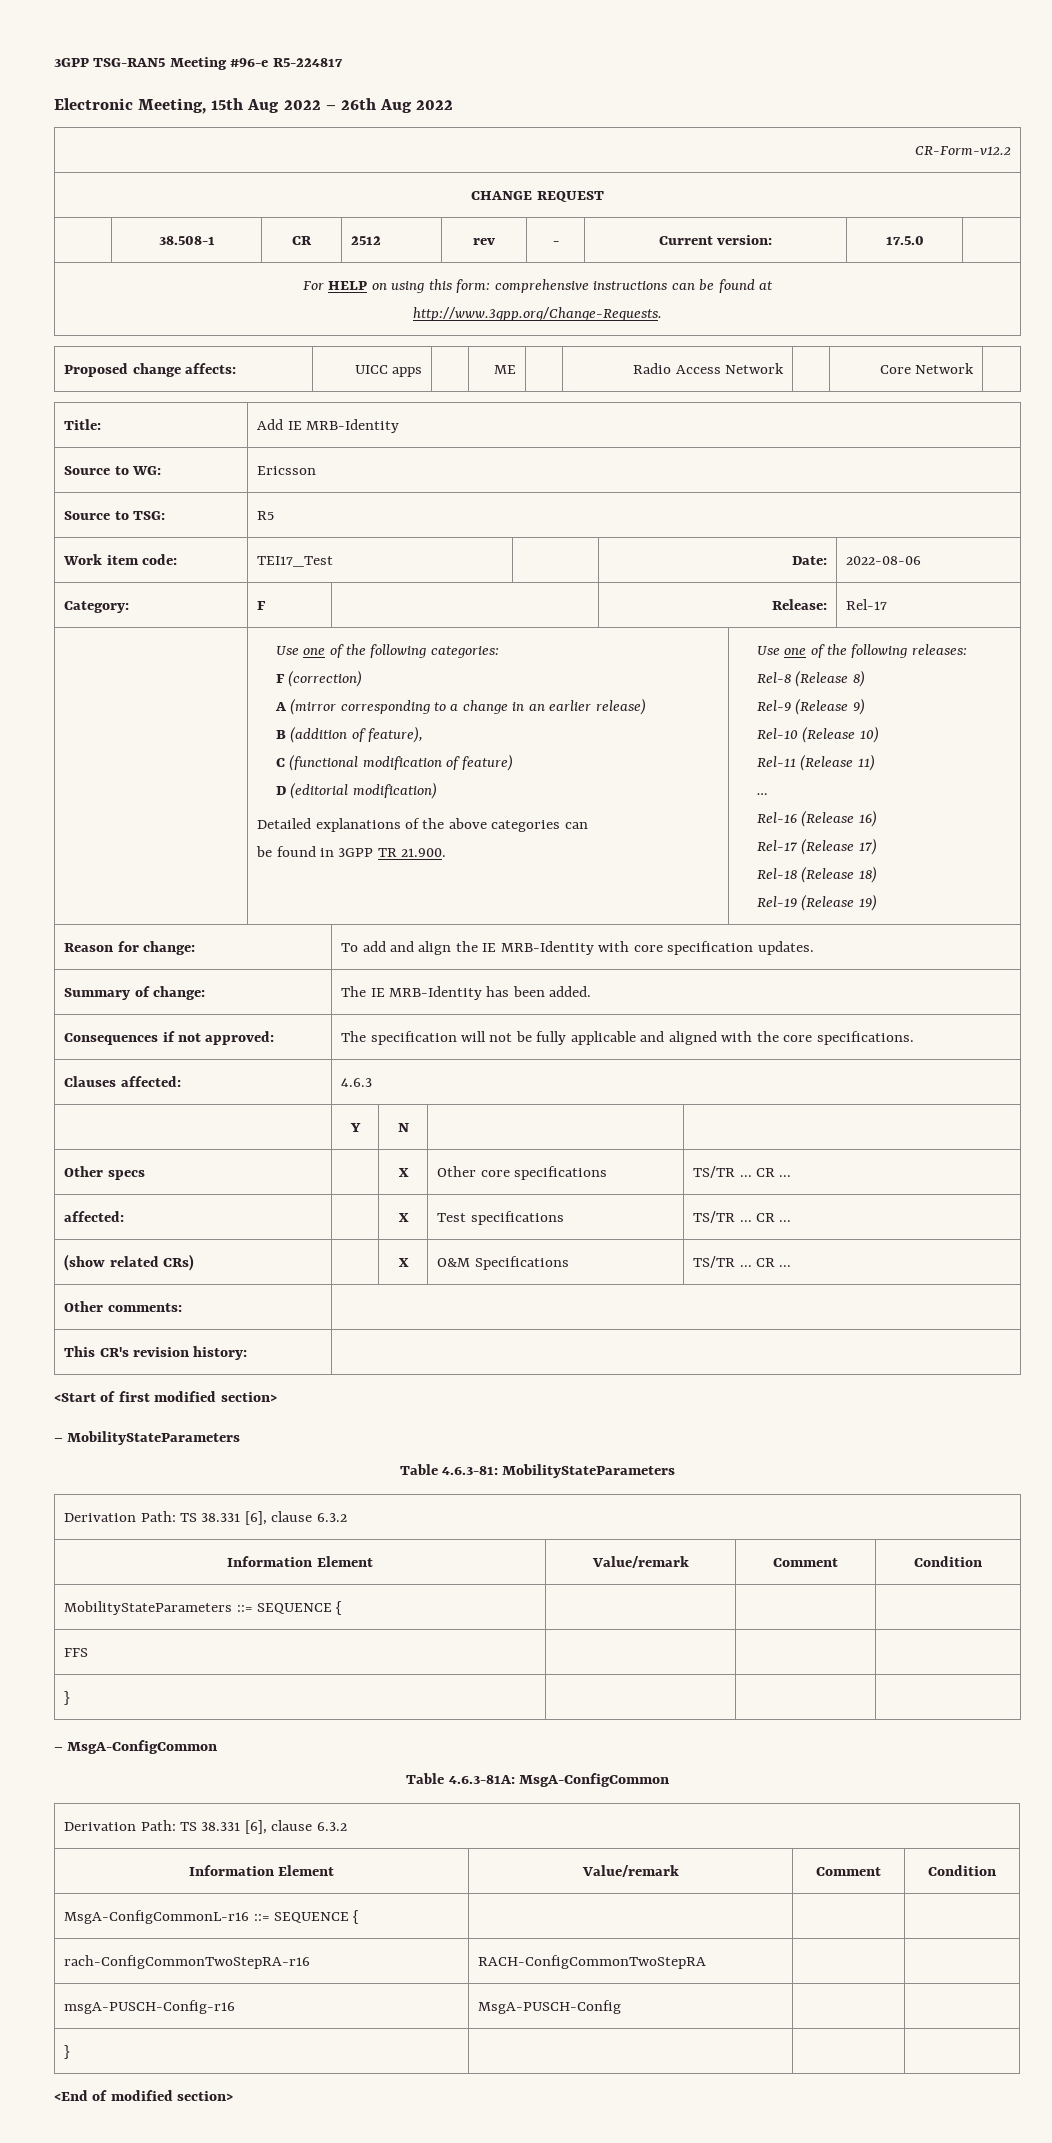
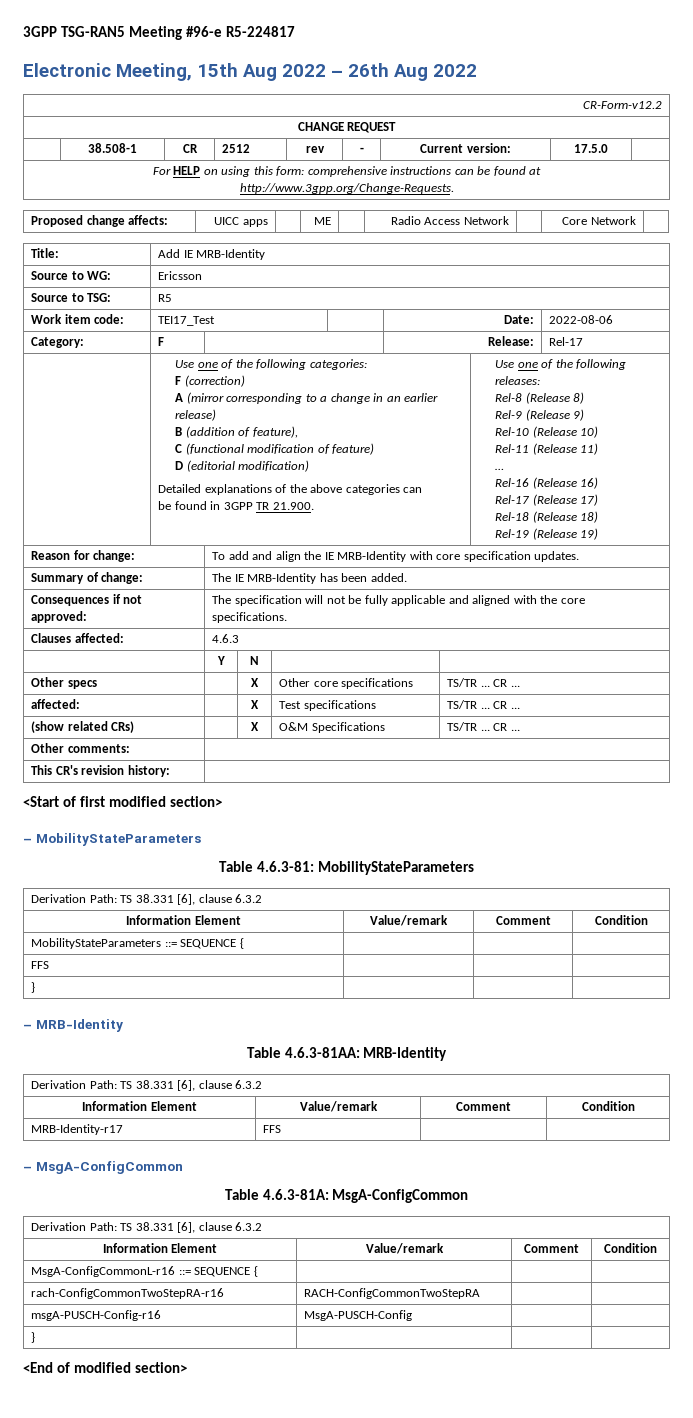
+ – MRB-Identity
+ Table 4.6.3-81AA: MRB-Identity
+ Derivation Path: TS 38.331 [6], clause 6.3.2
+ Information Element | Value/remark | Comment | Condition
+ MRB-Identity-r17 | FFS | |

